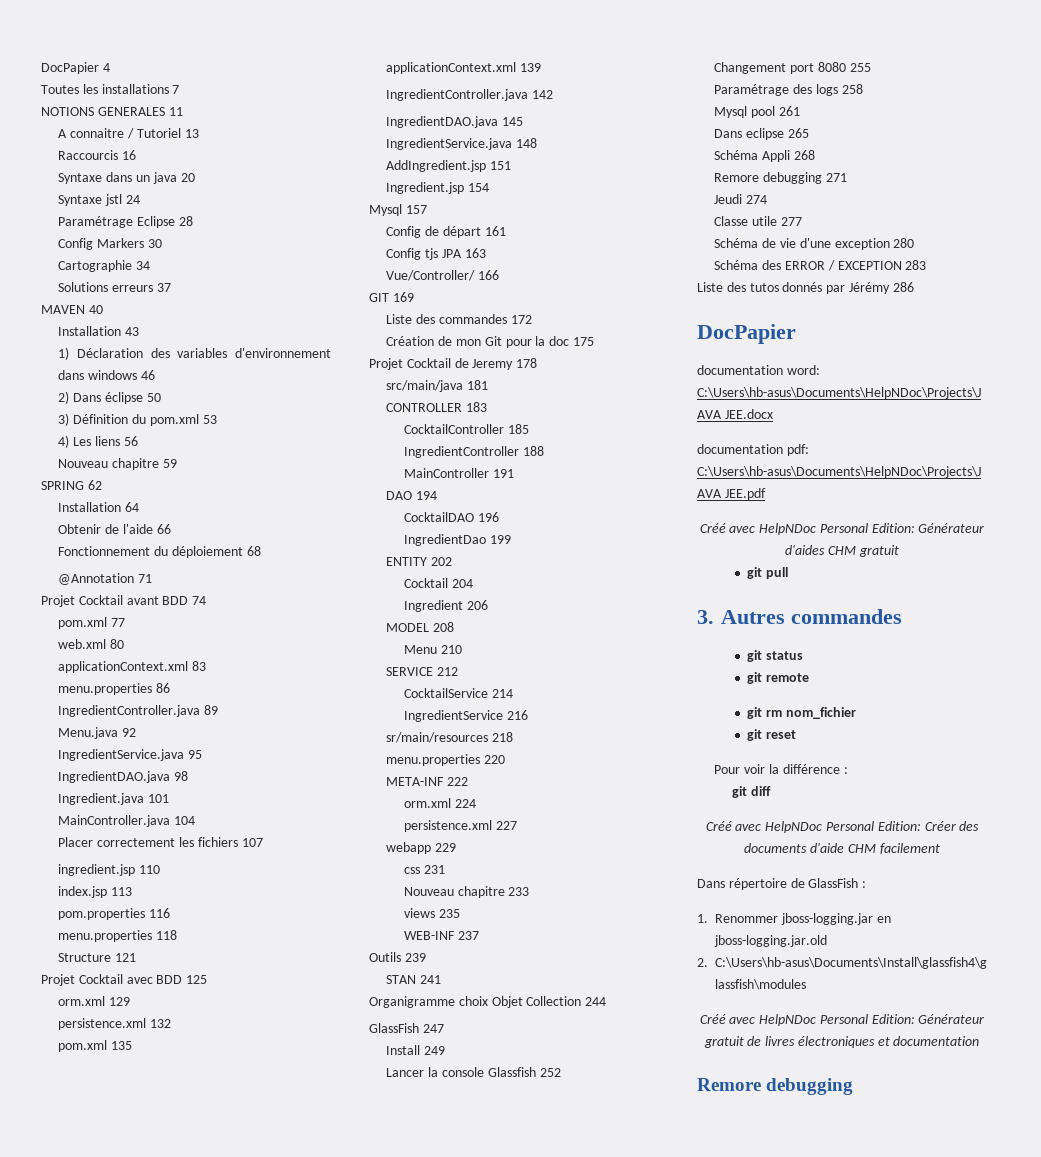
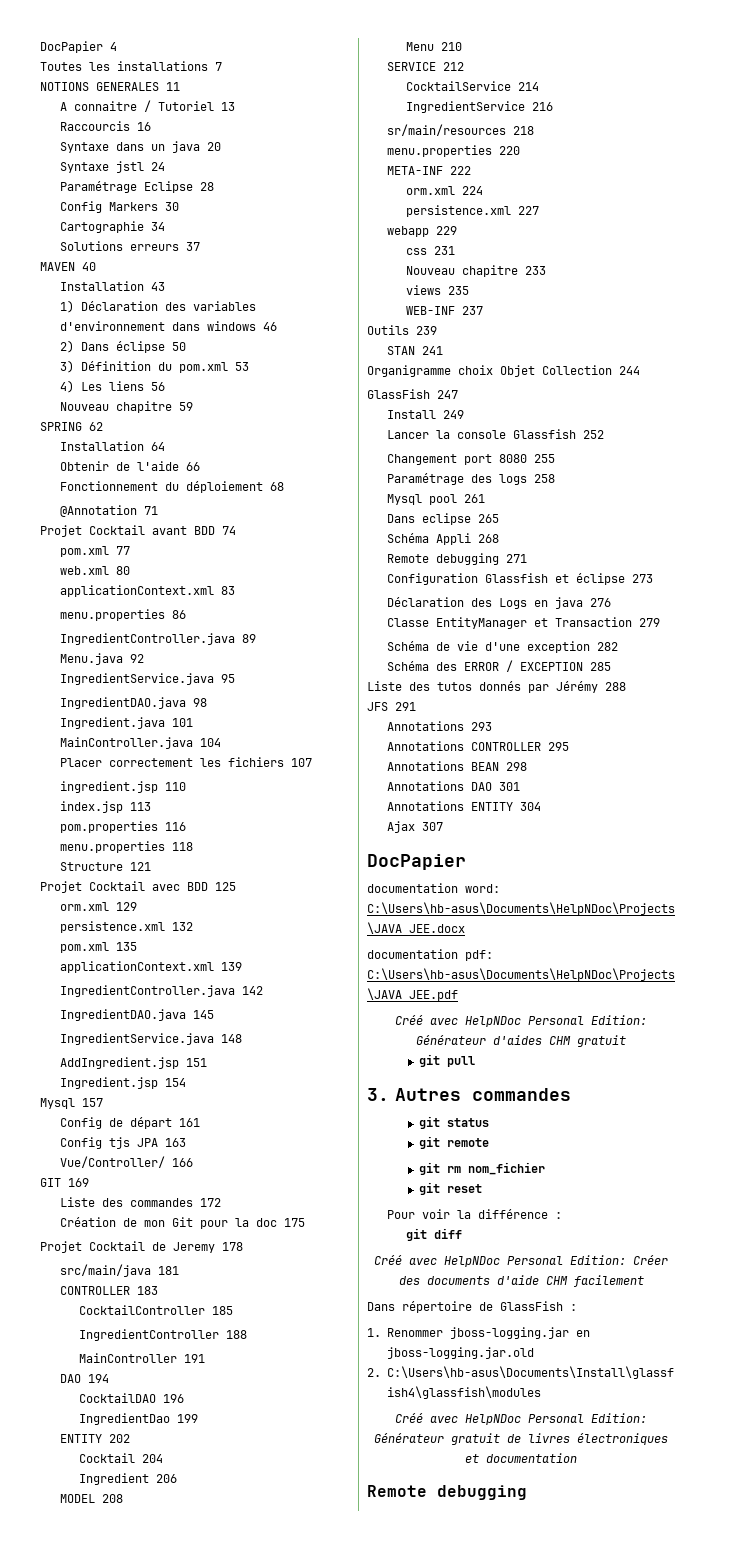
- Remore debugging 271
+ Remote debugging 271
- Jeudi 274
- Classe utile 277
+ Configuration Glassfish et éclipse 273
+ Déclaration des Logs en java 276
+ Classe EntityManager et Transaction 279
- Schéma de vie d'une exception 280
+ Schéma de vie d'une exception 282
- Schéma des ERROR / EXCEPTION 283
+ Schéma des ERROR / EXCEPTION 285
- Liste des tutos donnés par Jérémy 286
+ Liste des tutos donnés par Jérémy 288
+ JFS 291
+ Annotations 293
+ Annotations CONTROLLER 295
+ Annotations BEAN 298
+ Annotations DAO 301
+ Annotations ENTITY 304
+ Ajax 307
  Créé avec HelpNDoc Personal Edition: Générateur gratuit de livres électroniques et documentation
- Remore debugging
+ Remote debugging

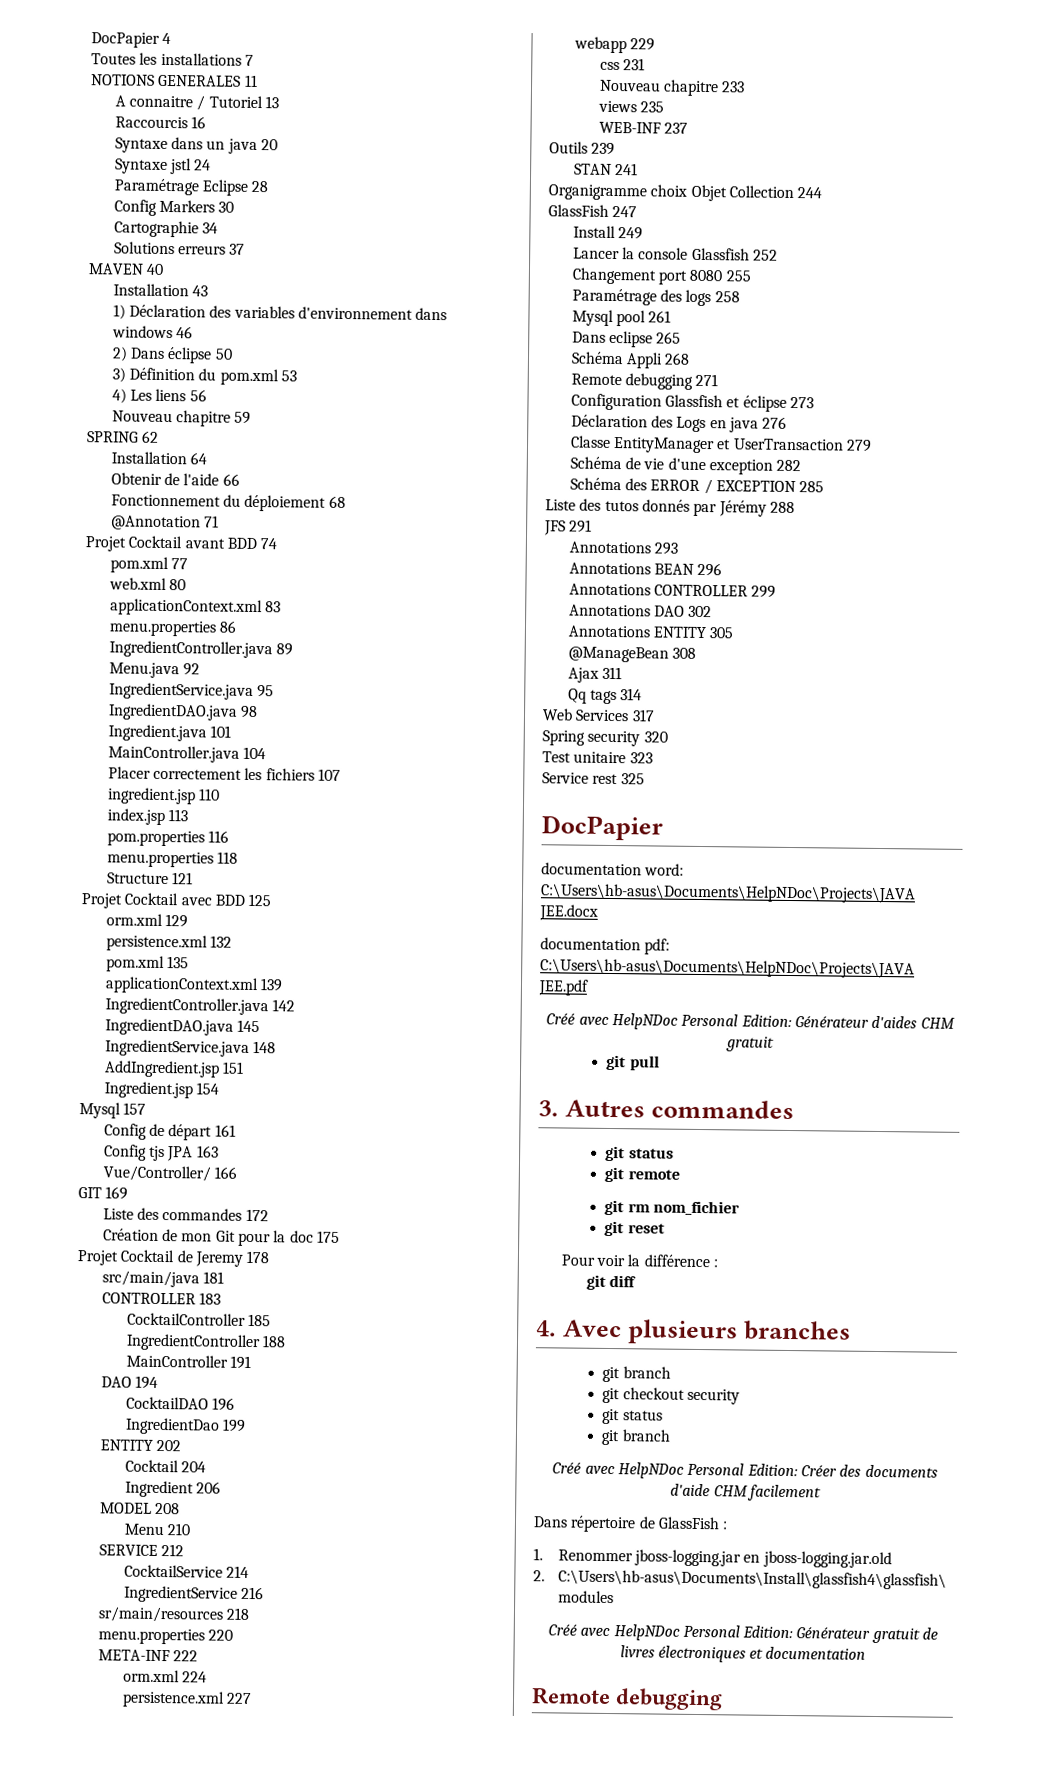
- Classe EntityManager et Transaction 279
+ Classe EntityManager et UserTransaction 279
- Annotations CONTROLLER 295
- Annotations BEAN 298
+ Annotations BEAN 296
+ Annotations CONTROLLER 299
- Annotations DAO 301
+ Annotations DAO 302
- Annotations ENTITY 304
- Ajax 307
+ Annotations ENTITY 305
+ @ManageBean 308
+ Ajax 311
+ Qq tags 314
+ Web Services 317
+ Spring security 320
+ Test unitaire 323
+ Service rest 325
+ 4. Avec plusieurs branches
+ git branch
+ git checkout security
+ git status
+ git branch

